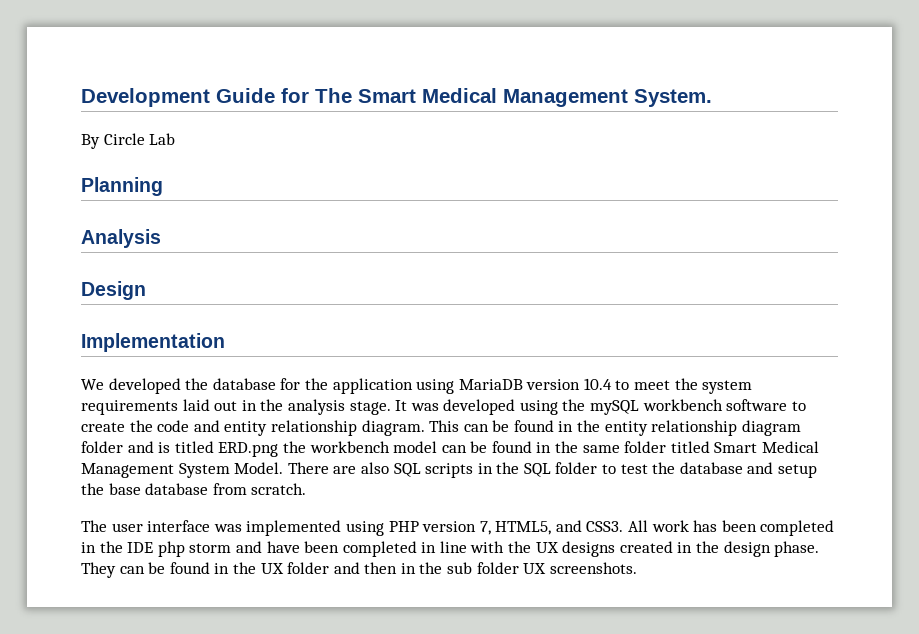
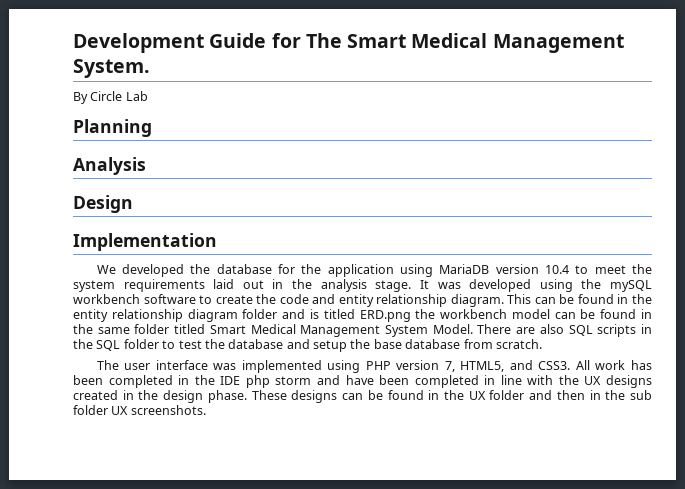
- They can be found in the UX folder and then in the sub folder UX screenshots.
+ These designs can be found in the UX folder and then in the sub folder UX screenshots.

